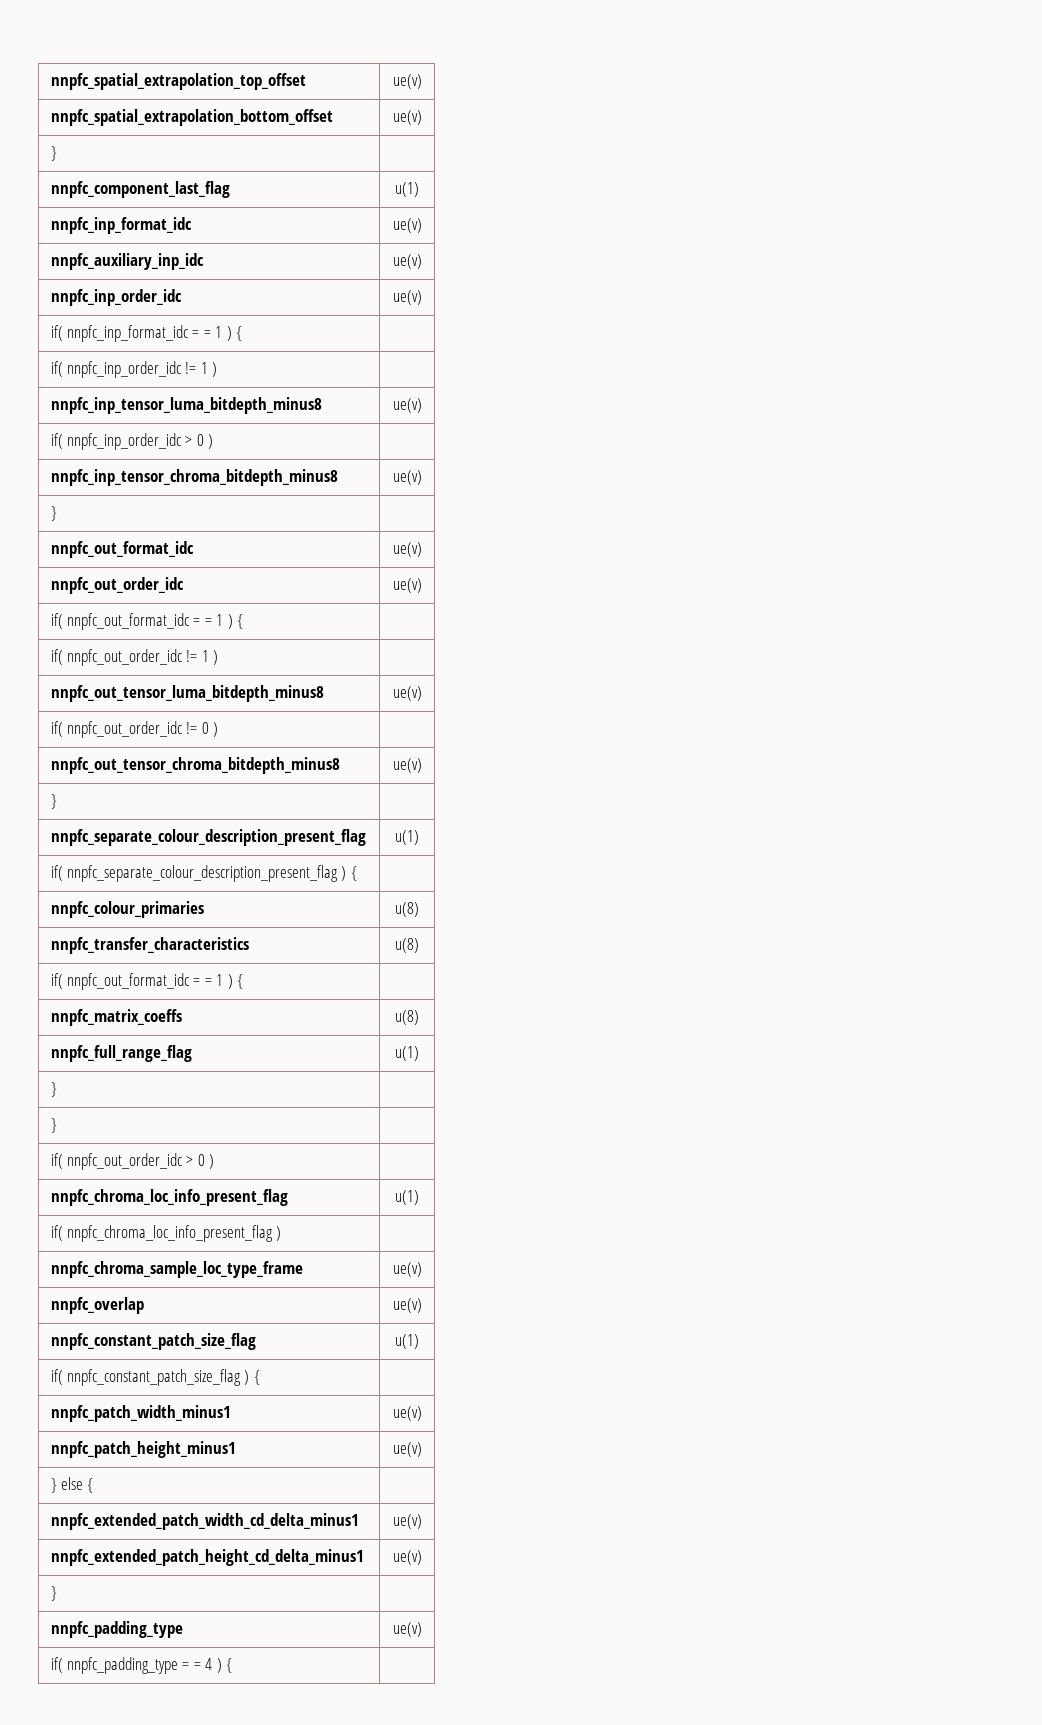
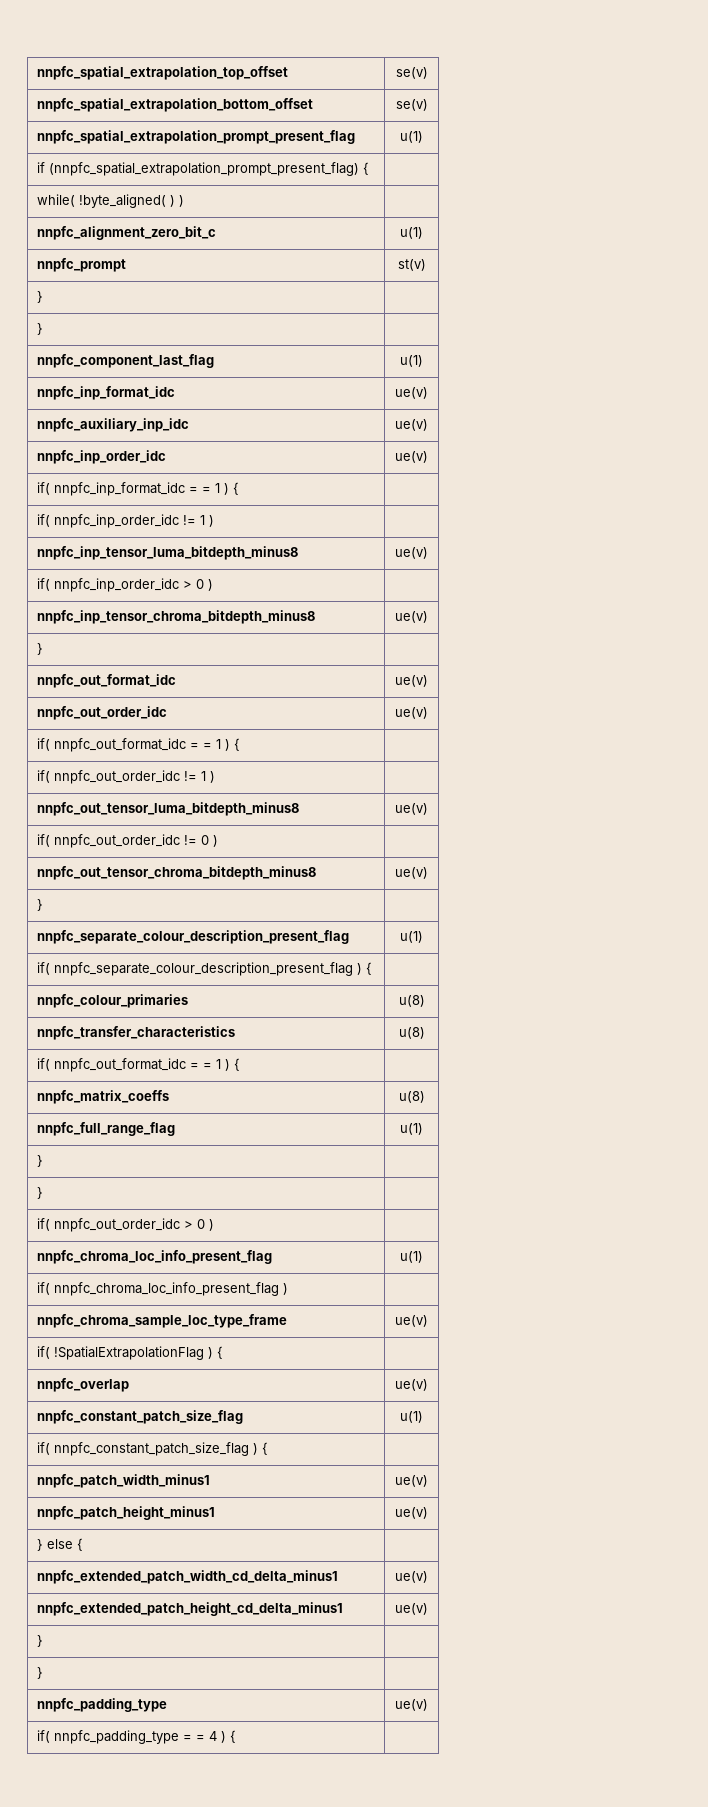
- nnpfc_spatial_extrapolation_top_offset | ue(v)
+ nnpfc_spatial_extrapolation_top_offset | se(v)
- nnpfc_spatial_extrapolation_bottom_offset | ue(v)
+ nnpfc_spatial_extrapolation_bottom_offset | se(v)
+ nnpfc_spatial_extrapolation_prompt_present_flag | u(1)
+ if (nnpfc_spatial_extrapolation_prompt_present_flag) { |
+ while( !byte_aligned( ) ) |
+ nnpfc_alignment_zero_bit_c | u(1)
+ nnpfc_prompt | st(v)
+ } |
+ if( !SpatialExtrapolationFlag ) { |
  nnpfc_extended_patch_height_cd_delta_minus1 | ue(v)
+ } |

